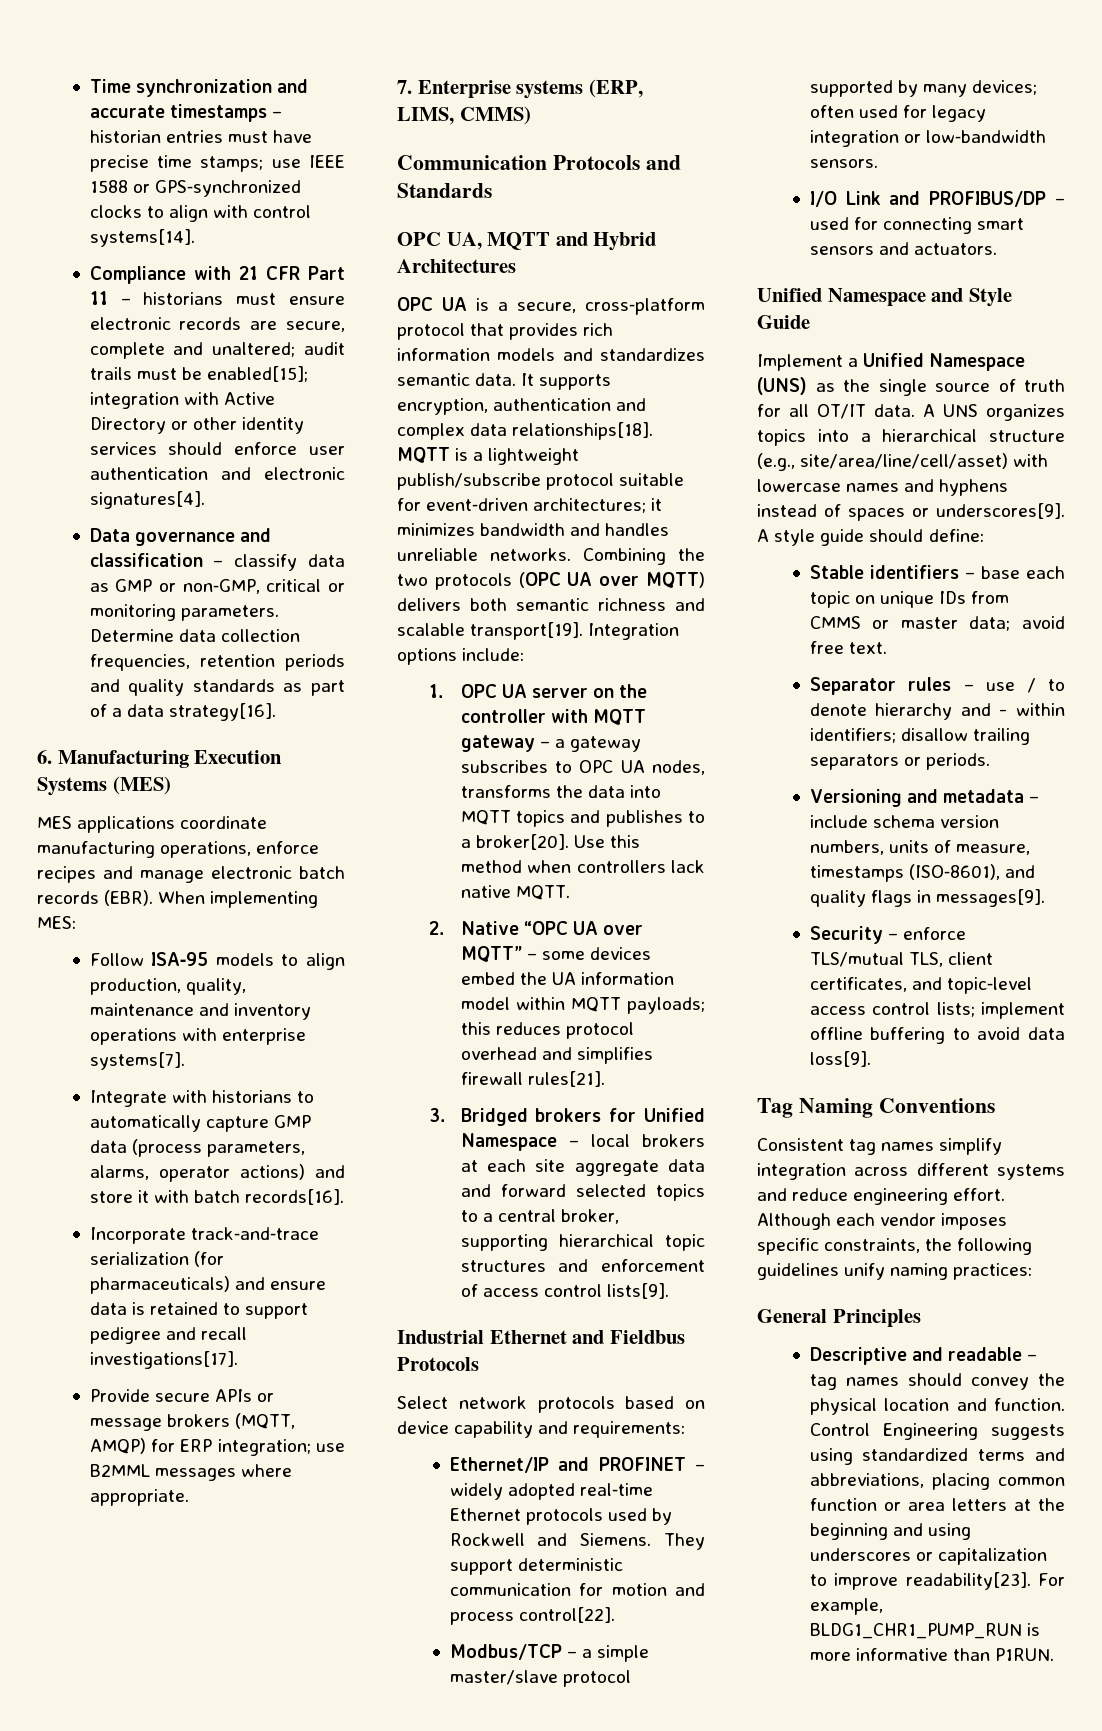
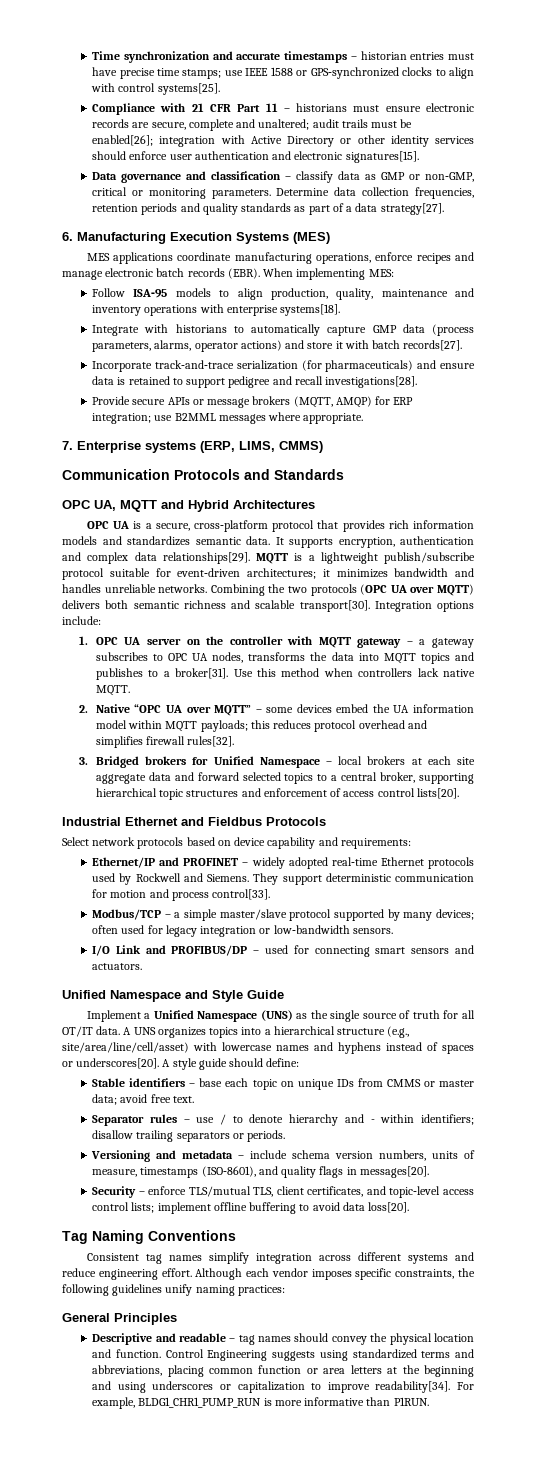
- Time synchronization and accurate timestamps – historian entries must have precise time stamps; use IEEE 1588 or GPS‑synchronized clocks to align with control systems[14].
+ Time synchronization and accurate timestamps – historian entries must have precise time stamps; use IEEE 1588 or GPS‑synchronized clocks to align with control systems[25].
- Compliance with 21 CFR Part 11 – historians must ensure electronic records are secure, complete and unaltered; audit trails must be enabled[15]; integration with Active Directory or other identity services should enforce user authentication and electronic signatures[4].
+ Compliance with 21 CFR Part 11 – historians must ensure electronic records are secure, complete and unaltered; audit trails must be enabled[26]; integration with Active Directory or other identity services should enforce user authentication and electronic signatures[15].
- Determine data collection frequencies, retention periods and quality standards as part of a data strategy[16].
+ Determine data collection frequencies, retention periods and quality standards as part of a data strategy[27].
- Follow ISA‑95 models to align production, quality, maintenance and inventory operations with enterprise systems[7].
+ Follow ISA‑95 models to align production, quality, maintenance and inventory operations with enterprise systems[18].
- Integrate with historians to automatically capture GMP data (process parameters, alarms, operator actions) and store it with batch records[16].
+ Integrate with historians to automatically capture GMP data (process parameters, alarms, operator actions) and store it with batch records[27].
- Incorporate track‑and‑trace serialization (for pharmaceuticals) and ensure data is retained to support pedigree and recall investigations[17].
+ Incorporate track‑and‑trace serialization (for pharmaceuticals) and ensure data is retained to support pedigree and recall investigations[28].
- It supports encryption, authentication and complex data relationships[18].
+ It supports encryption, authentication and complex data relationships[29].
- Combining the two protocols (OPC UA over MQTT) delivers both semantic richness and scalable transport[19].
+ Combining the two protocols (OPC UA over MQTT) delivers both semantic richness and scalable transport[30].
- 1. OPC UA server on the controller with MQTT gateway – a gateway subscribes to OPC UA nodes, transforms the data into MQTT topics and publishes to a broker[20].
+ 1. OPC UA server on the controller with MQTT gateway – a gateway subscribes to OPC UA nodes, transforms the data into MQTT topics and publishes to a broker[31].
- 2. Native “OPC UA over MQTT” – some devices embed the UA information model within MQTT payloads; this reduces protocol overhead and simplifies firewall rules[21].
+ 2. Native “OPC UA over MQTT” – some devices embed the UA information model within MQTT payloads; this reduces protocol overhead and simplifies firewall rules[32].
- 3. Bridged brokers for Unified Namespace – local brokers at each site aggregate data and forward selected topics to a central broker, supporting hierarchical topic structures and enforcement of access control lists[9].
+ 3. Bridged brokers for Unified Namespace – local brokers at each site aggregate data and forward selected topics to a central broker, supporting hierarchical topic structures and enforcement of access control lists[20].
- They support deterministic communication for motion and process control[22].
+ They support deterministic communication for motion and process control[33].
- A UNS organizes topics into a hierarchical structure (e.g., site/area/line/cell/asset) with lowercase names and hyphens instead of spaces or underscores[9].
+ A UNS organizes topics into a hierarchical structure (e.g., site/area/line/cell/asset) with lowercase names and hyphens instead of spaces or underscores[20].
- Versioning and metadata – include schema version numbers, units of measure, timestamps (ISO‑8601), and quality flags in messages[9].
+ Versioning and metadata – include schema version numbers, units of measure, timestamps (ISO‑8601), and quality flags in messages[20].
- Security – enforce TLS/mutual TLS, client certificates, and topic‑level access control lists; implement offline buffering to avoid data loss[9].
+ Security – enforce TLS/mutual TLS, client certificates, and topic‑level access control lists; implement offline buffering to avoid data loss[20].
- Control Engineering suggests using standardized terms and abbreviations, placing common function or area letters at the beginning and using underscores or capitalization to improve readability[23].
+ Control Engineering suggests using standardized terms and abbreviations, placing common function or area letters at the beginning and using underscores or capitalization to improve readability[34].

